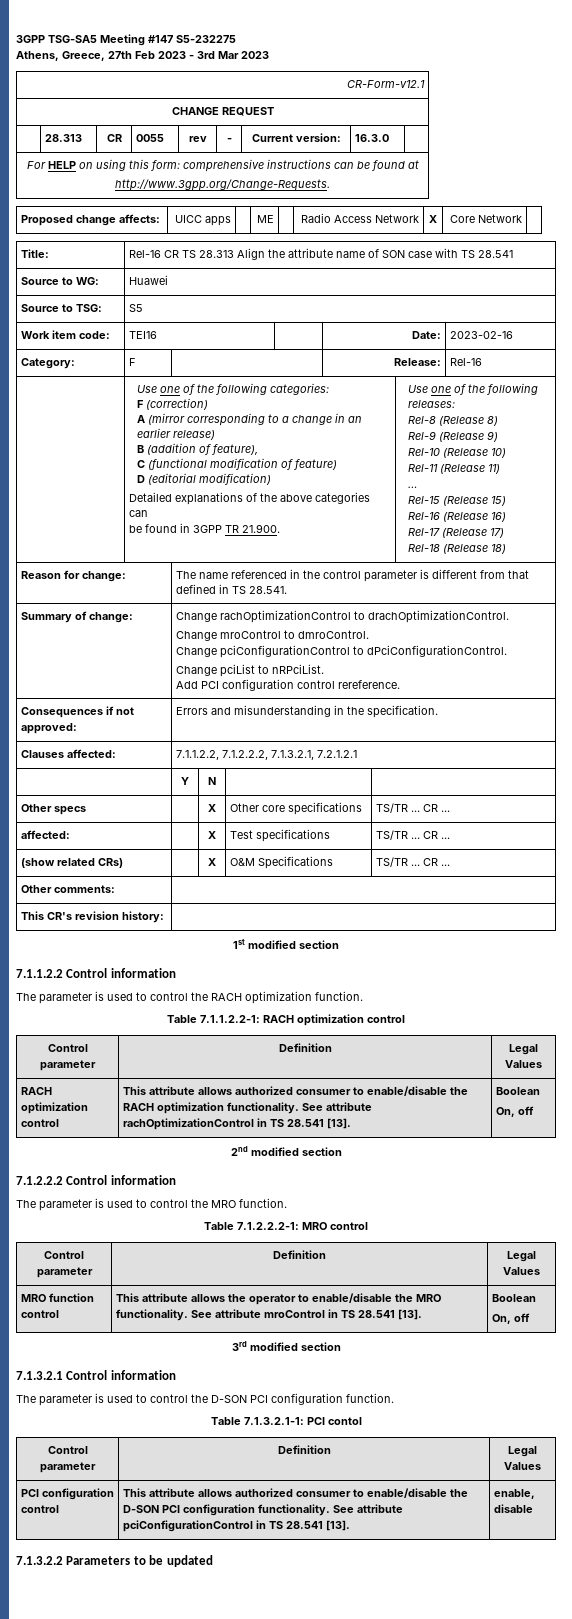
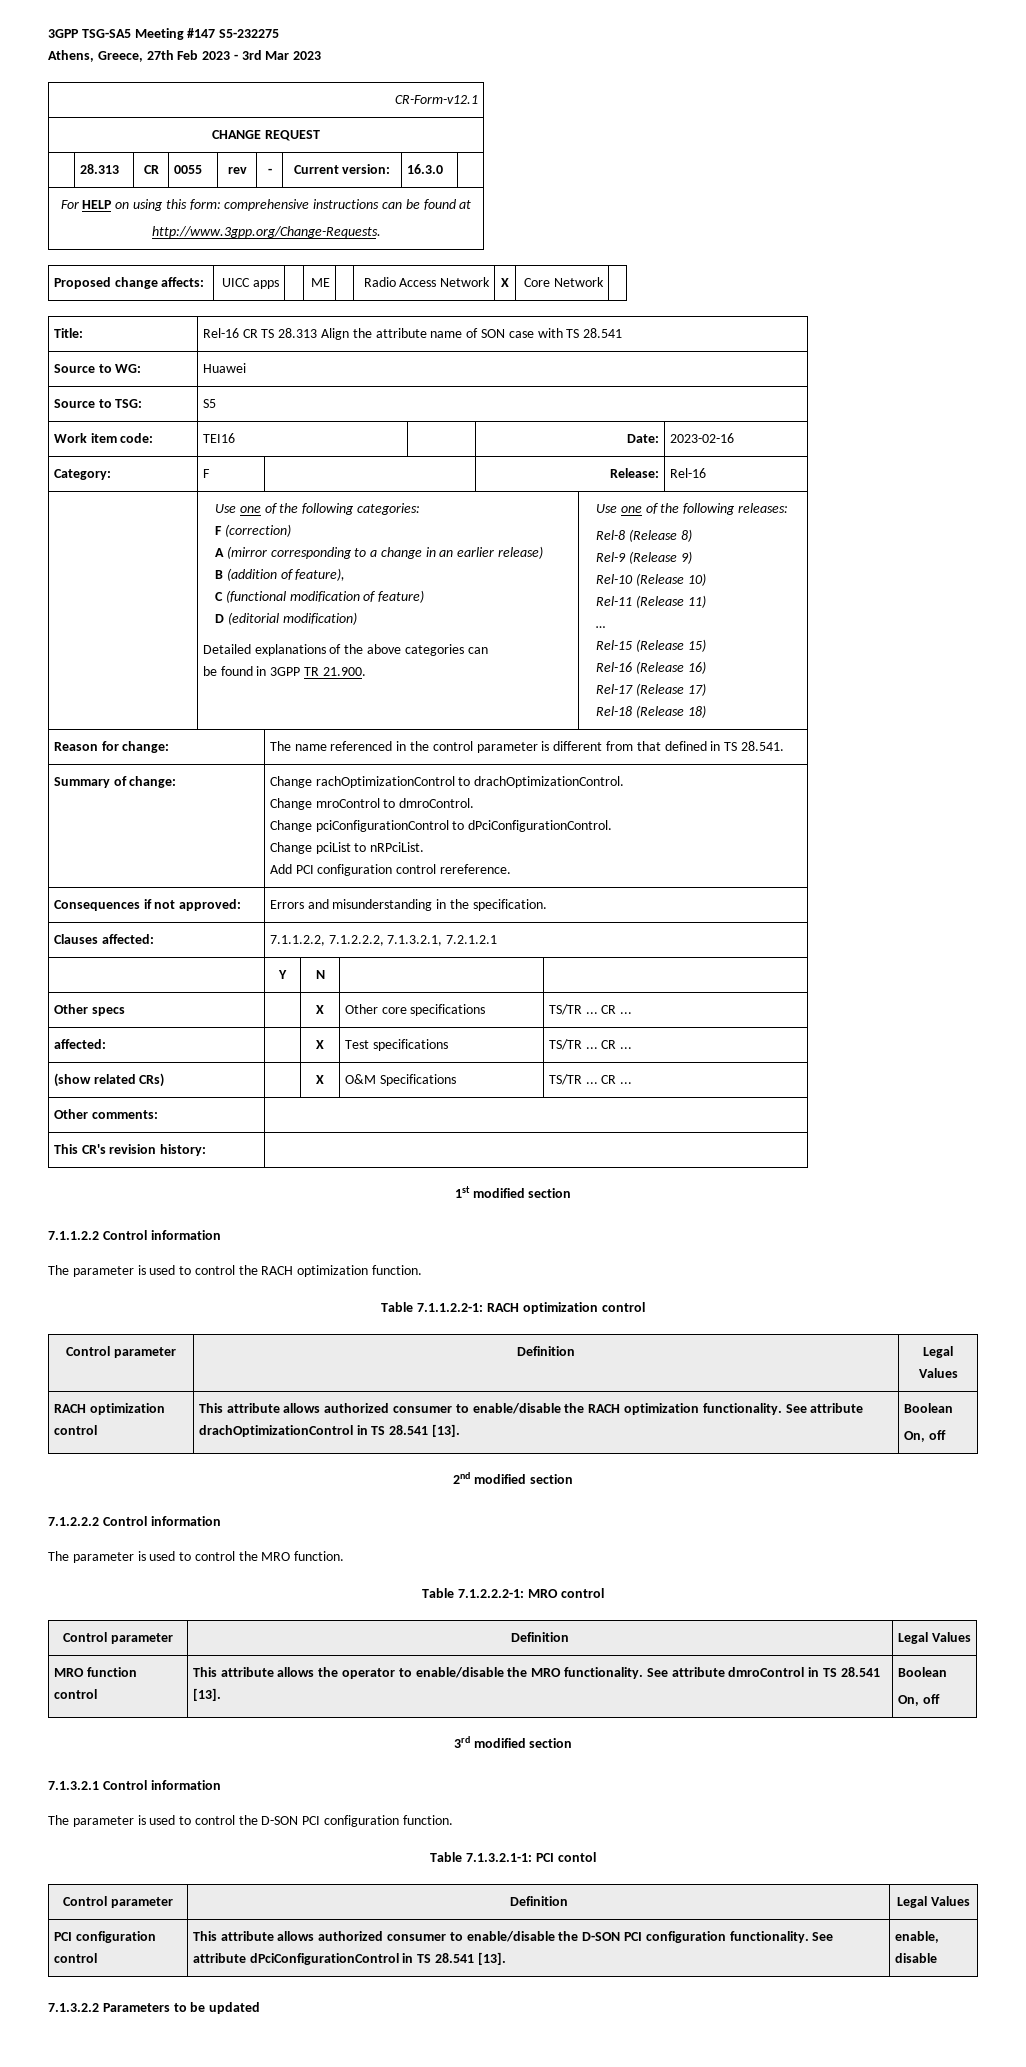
- RACH optimization control | This attribute allows authorized consumer to enable/disable the RACH optimization functionality. See attribute rachOptimizationControl in TS 28.541 [13]. | Boolean
+ RACH optimization control | This attribute allows authorized consumer to enable/disable the RACH optimization functionality. See attribute drachOptimizationControl in TS 28.541 [13]. | Boolean
- MRO function control | This attribute allows the operator to enable/disable the MRO functionality. See attribute mroControl in TS 28.541 [13]. | Boolean
+ MRO function control | This attribute allows the operator to enable/disable the MRO functionality. See attribute dmroControl in TS 28.541 [13]. | Boolean
- PCI configuration control | This attribute allows authorized consumer to enable/disable the D-SON PCI configuration functionality. See attribute pciConfigurationControl in TS 28.541 [13]. | enable, disable
+ PCI configuration control | This attribute allows authorized consumer to enable/disable the D-SON PCI configuration functionality. See attribute dPciConfigurationControl in TS 28.541 [13]. | enable, disable

